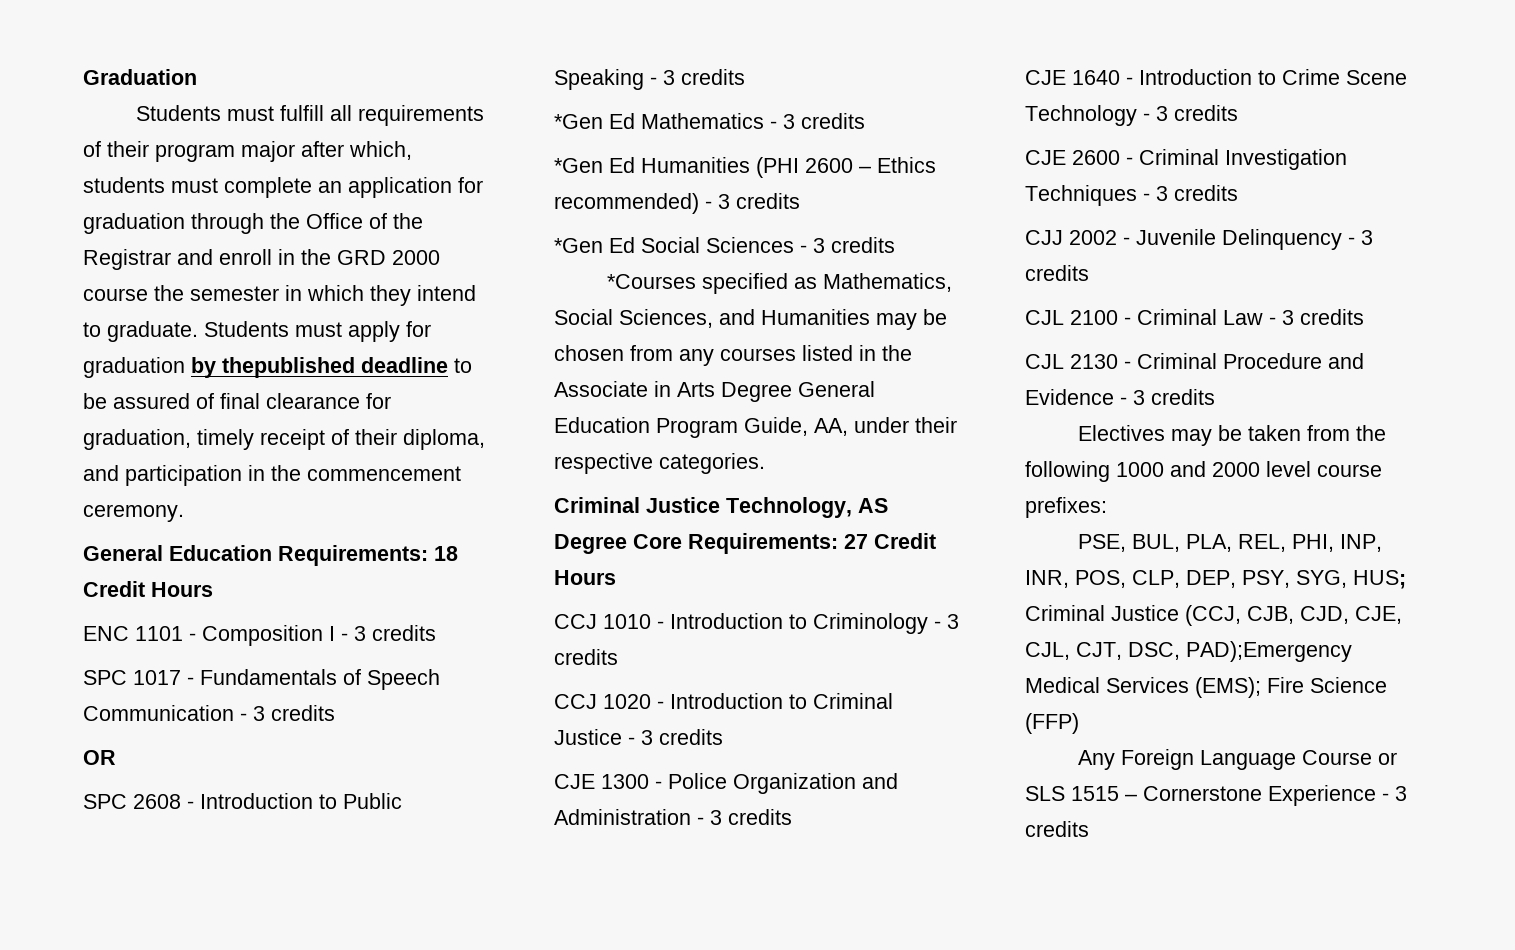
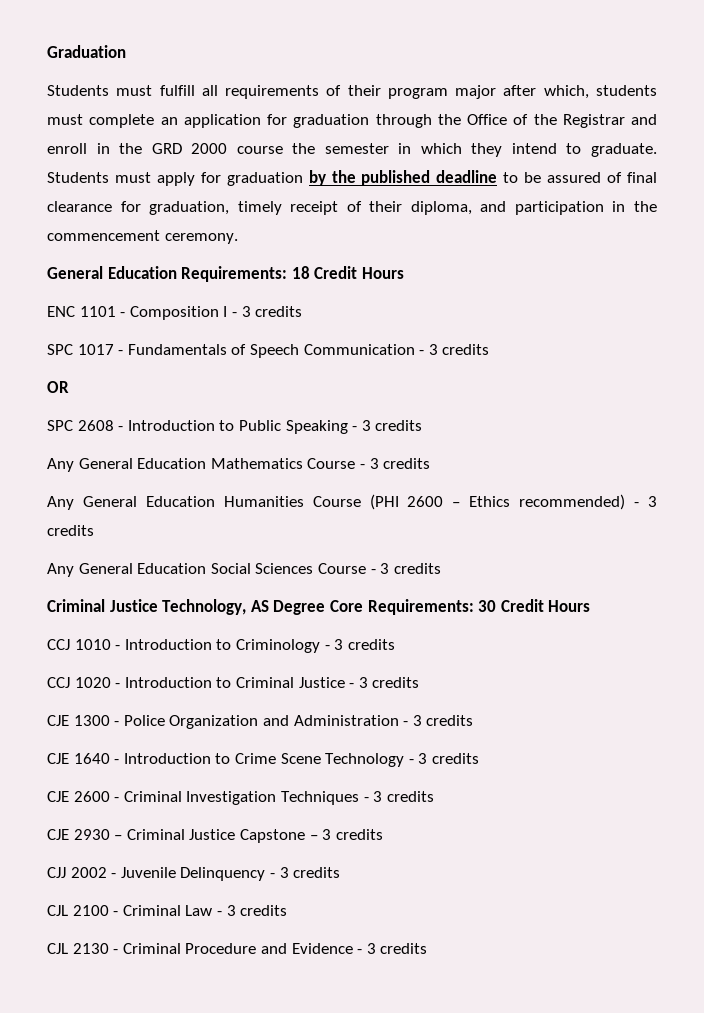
- Students must apply for graduation by thepublished deadline to be assured of final clearance for graduation, timely receipt of their diploma, and participation in the commencement ceremony.
+ Students must apply for graduation by the published deadline to be assured of final clearance for graduation, timely receipt of their diploma, and participation in the commencement ceremony.
- *Gen Ed Mathematics - 3 credits
- *Gen Ed Humanities (PHI 2600 – Ethics recommended) - 3 credits
+ Any General Education Mathematics Course - 3 credits
+ Any General Education Humanities Course (PHI 2600 – Ethics recommended) - 3 credits
- *Gen Ed Social Sciences - 3 credits
- *Courses specified as Mathematics, Social Sciences, and Humanities may be chosen from any courses listed in the Associate in Arts Degree General Education Program Guide, AA, under their respective categories.
+ Any General Education Social Sciences Course - 3 credits
- Criminal Justice Technology, AS Degree Core Requirements: 27 Credit Hours
+ Criminal Justice Technology, AS Degree Core Requirements: 30 Credit Hours
+ CJE 2930 – Criminal Justice Capstone – 3 credits
- Electives may be taken from the following 1000 and 2000 level course prefixes:
- PSE, BUL, PLA, REL, PHI, INP, INR, POS, CLP, DEP, PSY, SYG, HUS; Criminal Justice (CCJ, CJB, CJD, CJE, CJL, CJT, DSC, PAD);Emergency Medical Services (EMS); Fire Science (FFP)
- Any Foreign Language Course or SLS 1515 – Cornerstone Experience - 3 credits

